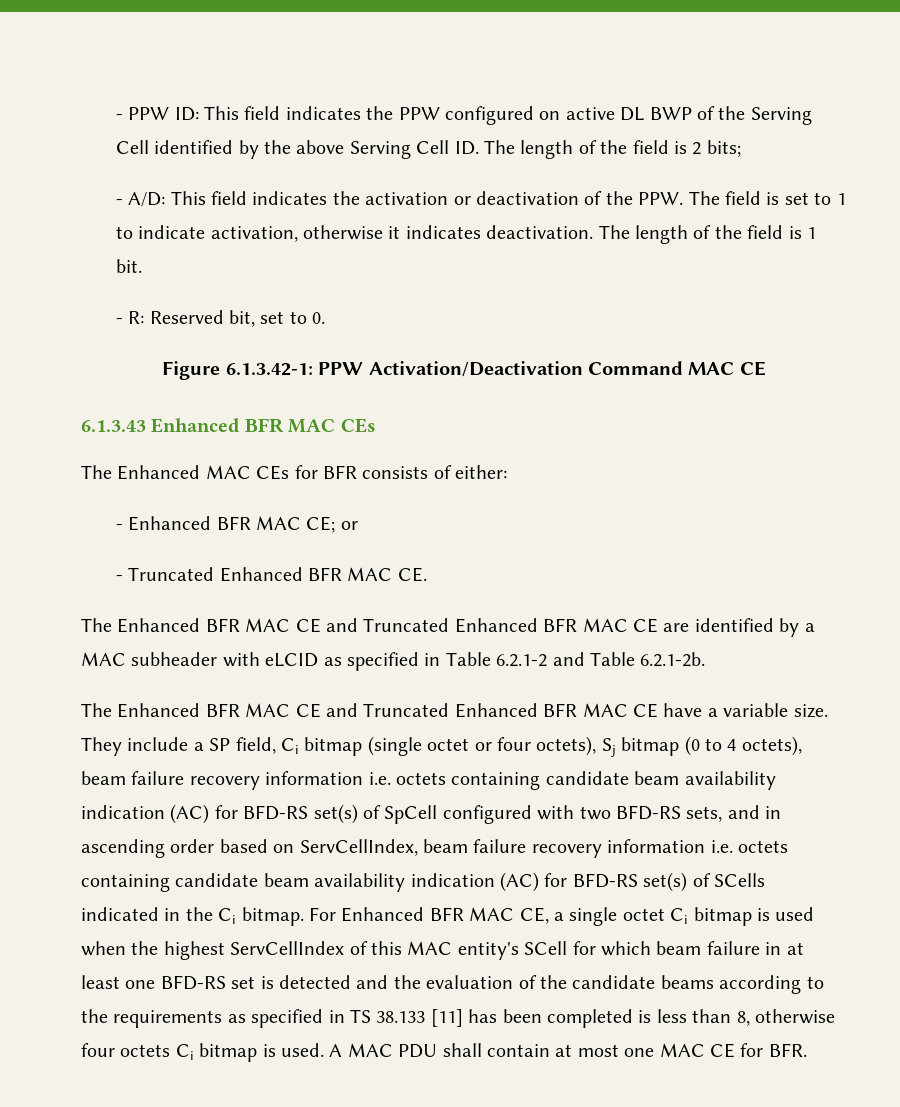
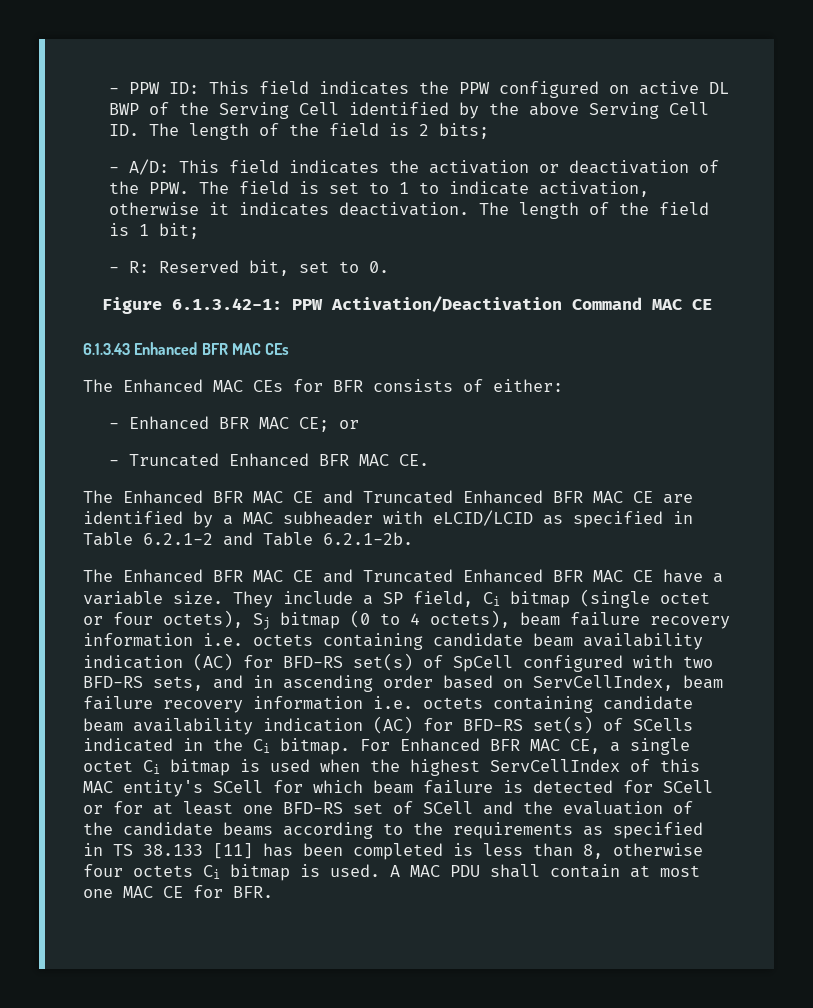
- The length of the field is 1 bit.
+ The length of the field is 1 bit;
- The Enhanced BFR MAC CE and Truncated Enhanced BFR MAC CE are identified by a MAC subheader with eLCID as specified in Table 6.2.1-2 and Table 6.2.1-2b.
+ The Enhanced BFR MAC CE and Truncated Enhanced BFR MAC CE are identified by a MAC subheader with eLCID/LCID as specified in Table 6.2.1-2 and Table 6.2.1-2b.
- For Enhanced BFR MAC CE, a single octet Ci bitmap is used when the highest ServCellIndex of this MAC entity's SCell for which beam failure in at least one BFD-RS set is detected and the evaluation of the candidate beams according to the requirements as specified in TS 38.133 [11] has been completed is less than 8, otherwise four octets Ci bitmap is used.
+ For Enhanced BFR MAC CE, a single octet Ci bitmap is used when the highest ServCellIndex of this MAC entity's SCell for which beam failure is detected for SCell or for at least one BFD-RS set of SCell and the evaluation of the candidate beams according to the requirements as specified in TS 38.133 [11] has been completed is less than 8, otherwise four octets Ci bitmap is used.

